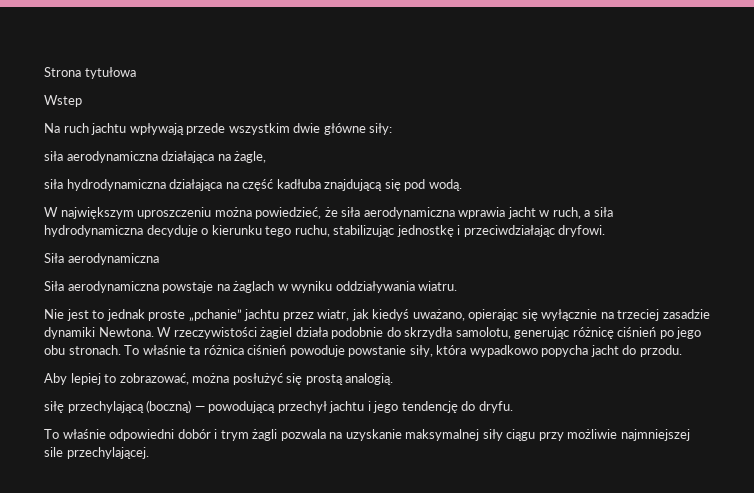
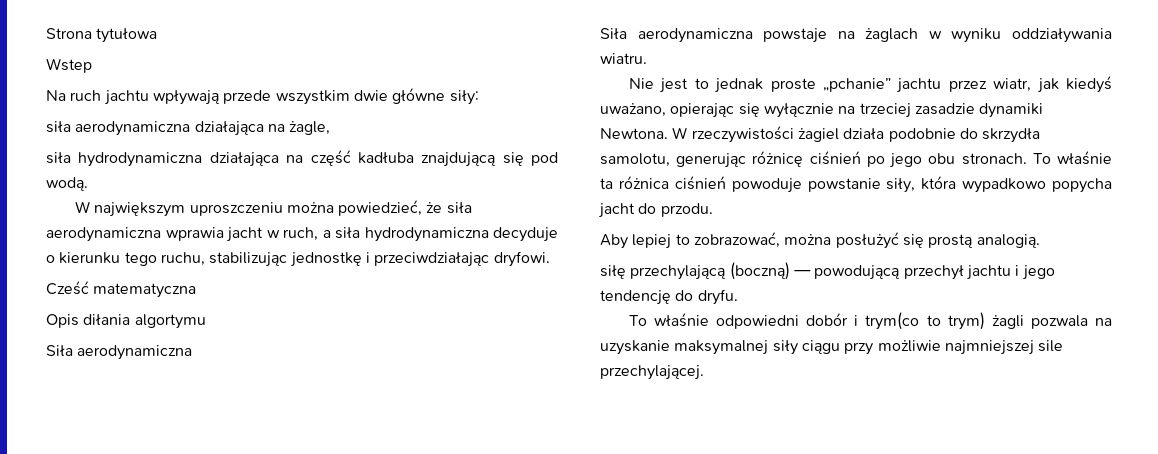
+ Cześć matematyczna
+ Opis diłania algortymu
- To właśnie odpowiedni dobór i trym żagli pozwala na uzyskanie maksymalnej siły ciągu przy możliwie najmniejszej sile przechylającej.
+ To właśnie odpowiedni dobór i trym(co to trym) żagli pozwala na uzyskanie maksymalnej siły ciągu przy możliwie najmniejszej sile przechylającej.

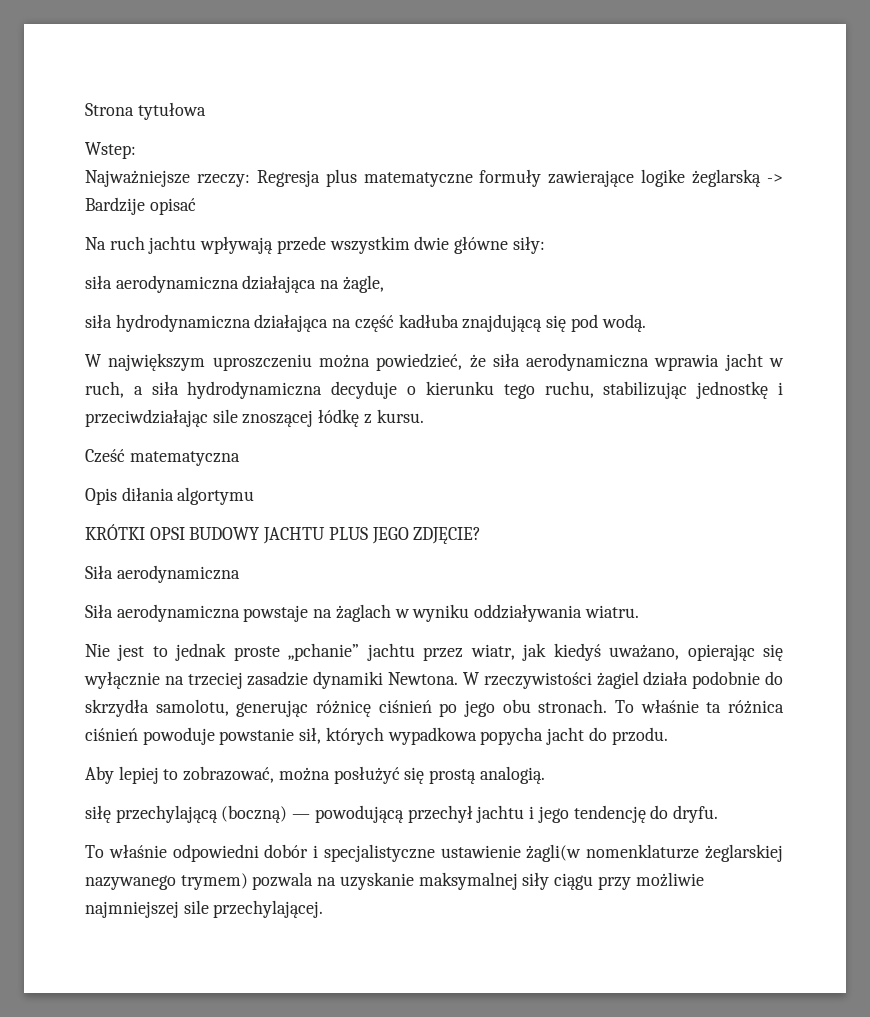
- Wstep
+ Wstep:
+ Najważniejsze rzeczy: Regresja plus matematyczne formuły zawierające logike żeglarską -> Bardzije opisać
- W największym uproszczeniu można powiedzieć, że siła aerodynamiczna wprawia jacht w ruch, a siła hydrodynamiczna decyduje o kierunku tego ruchu, stabilizując jednostkę i przeciwdziałając dryfowi.
+ W największym uproszczeniu można powiedzieć, że siła aerodynamiczna wprawia jacht w ruch, a siła hydrodynamiczna decyduje o kierunku tego ruchu, stabilizując jednostkę i przeciwdziałając sile znoszącej łódkę z kursu.
+ KRÓTKI OPSI BUDOWY JACHTU PLUS JEGO ZDJĘCIE?
- To właśnie ta różnica ciśnień powoduje powstanie siły, która wypadkowo popycha jacht do przodu.
+ To właśnie ta różnica ciśnień powoduje powstanie sił, których wypadkowa popycha jacht do przodu.
- To właśnie odpowiedni dobór i trym(co to trym) żagli pozwala na uzyskanie maksymalnej siły ciągu przy możliwie najmniejszej sile przechylającej.
+ To właśnie odpowiedni dobór i specjalistyczne ustawienie żagli(w nomenklaturze żeglarskiej nazywanego trymem) pozwala na uzyskanie maksymalnej siły ciągu przy możliwie najmniejszej sile przechylającej.

